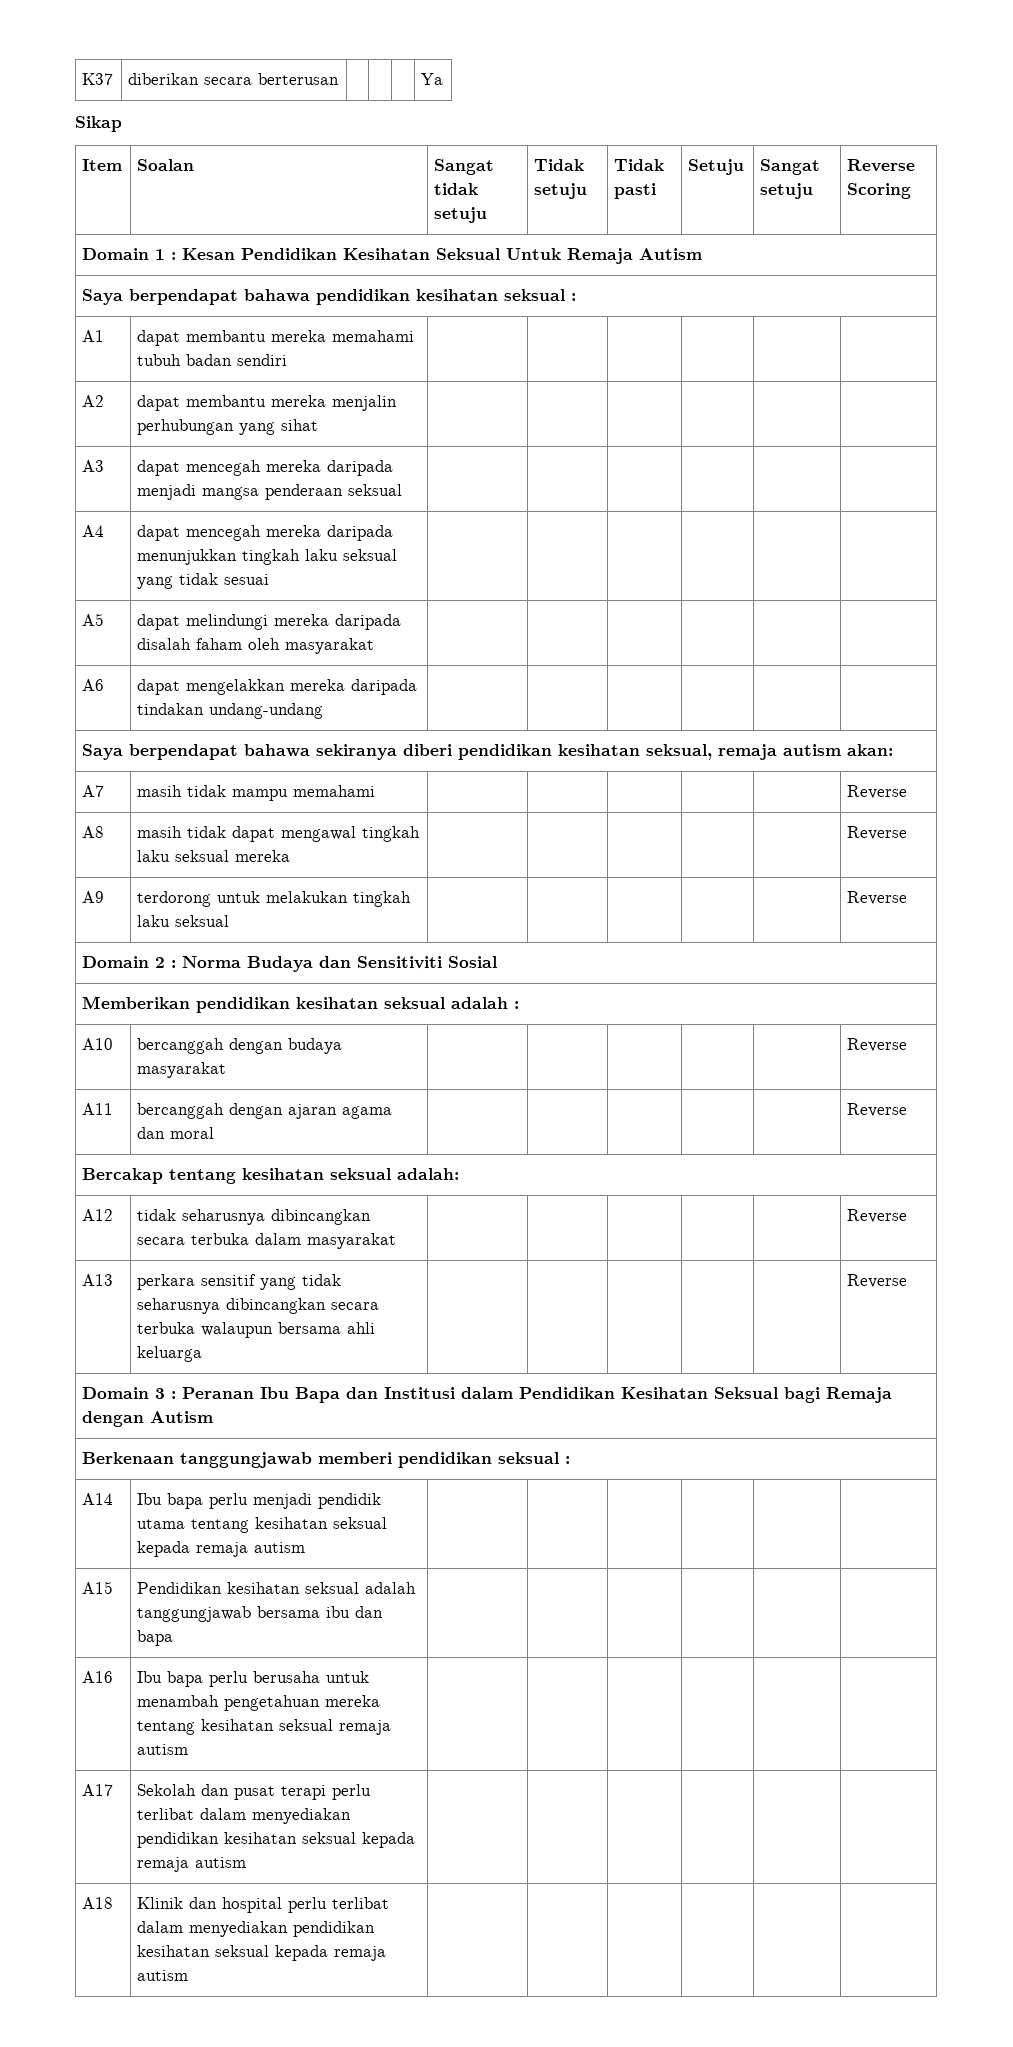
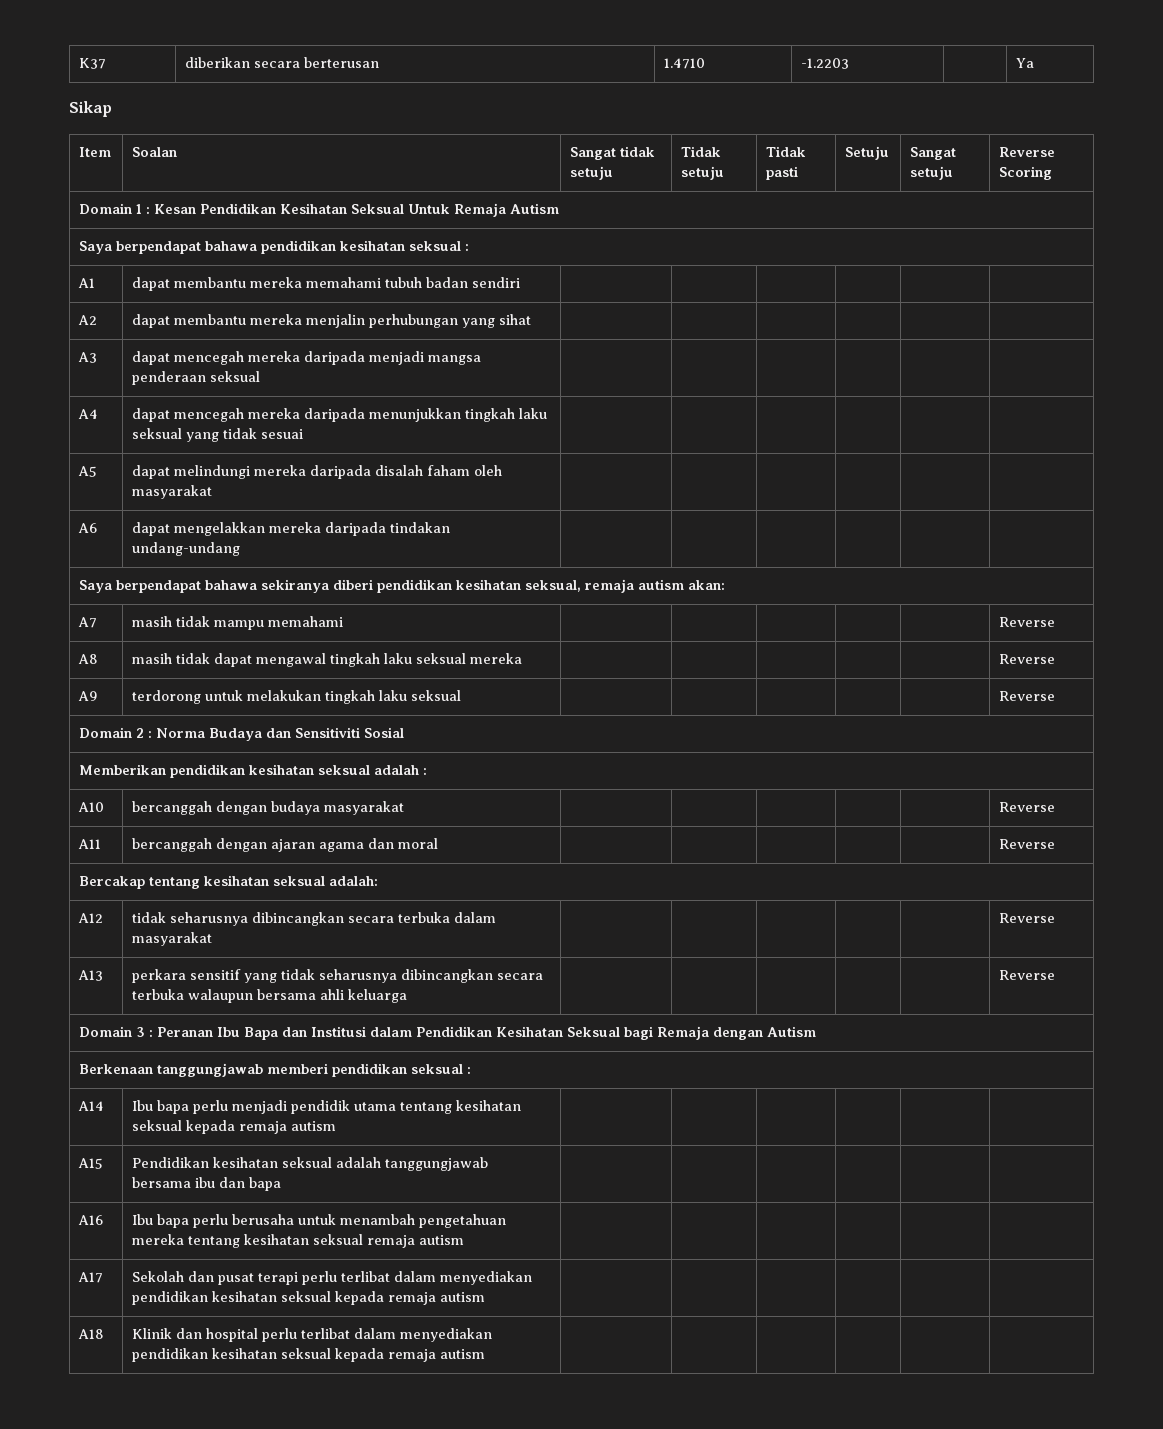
- K37 | diberikan secara berterusan | | | | Ya
+ K37 | diberikan secara berterusan | 1.4710 | -1.2203 | | Ya

